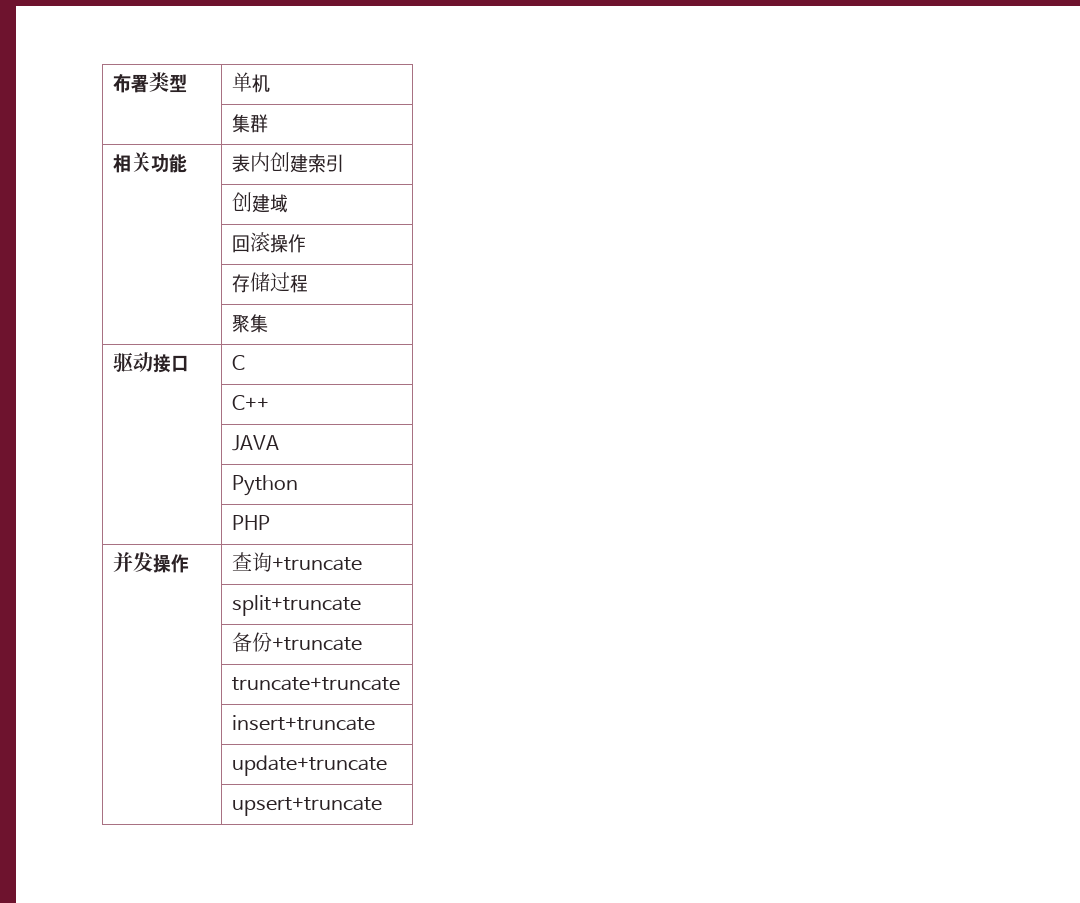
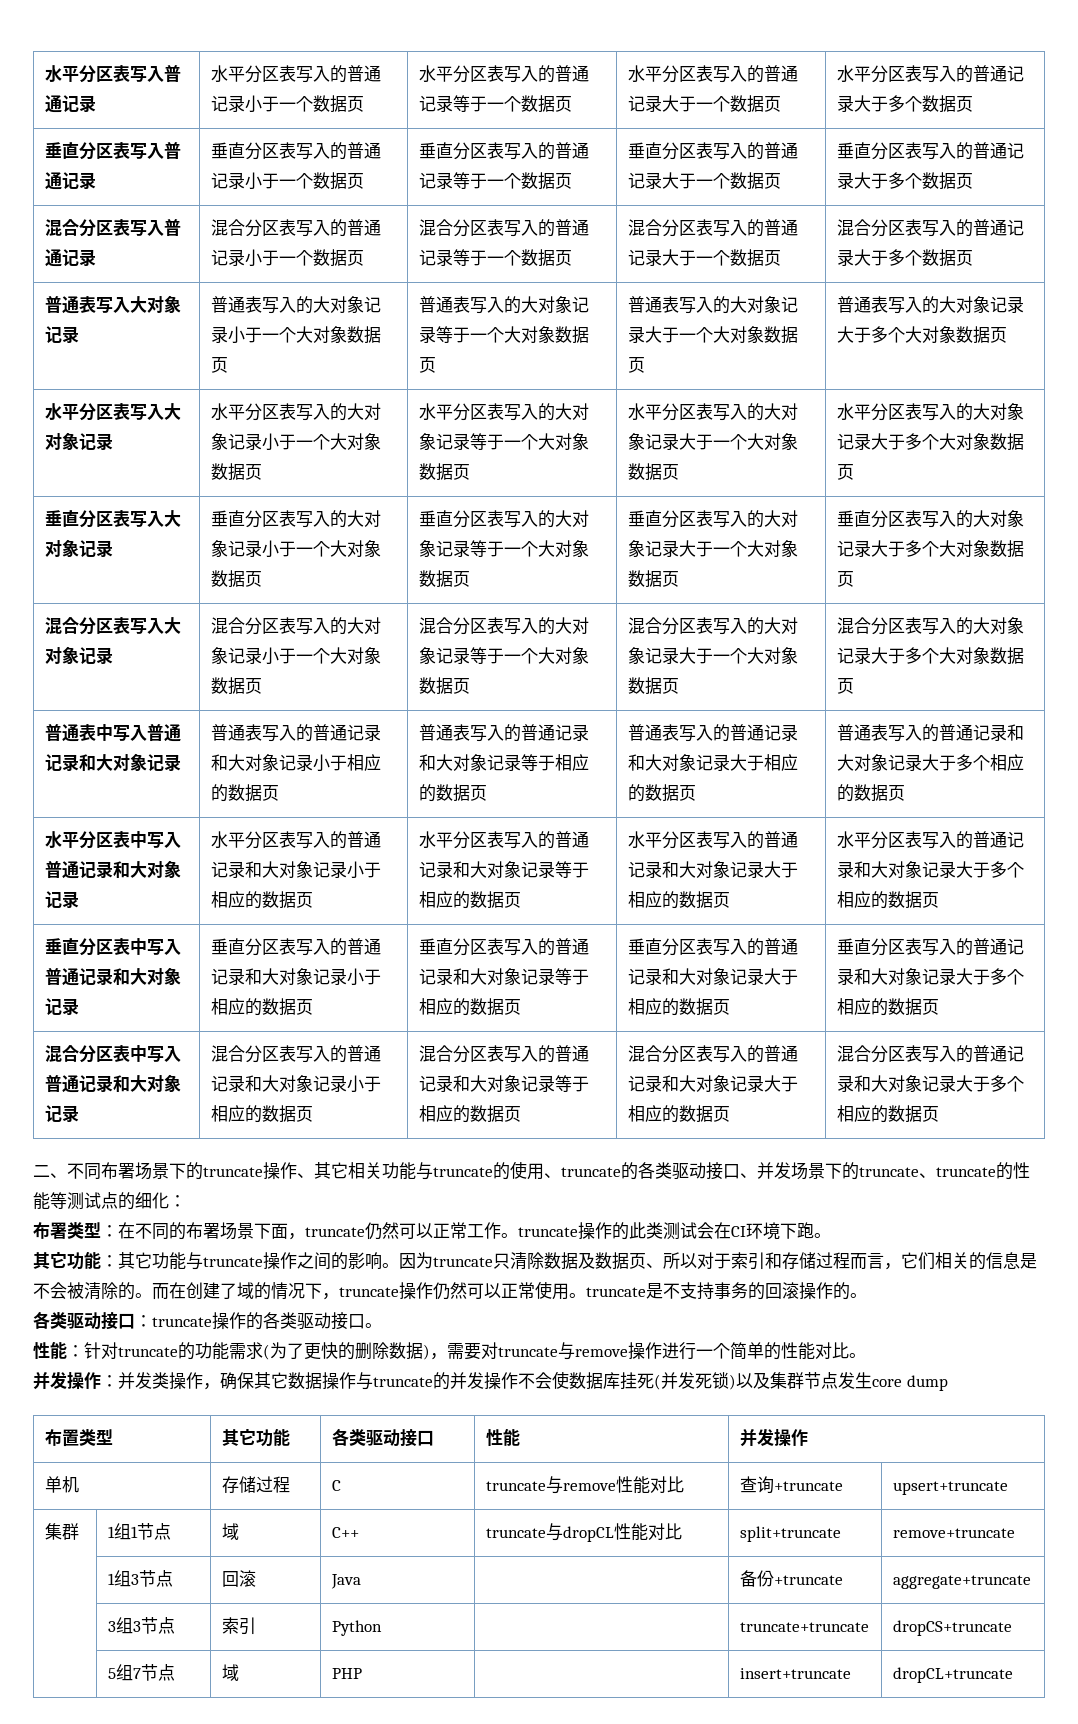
- 布署类型 | 单机
- | 集群
- 相关功能 | 表内创建索引
- | 创建域
- | 回滚操作
- | 存储过程
- | 聚集
- 驱动接口 | C
- | C++
- | JAVA
- | Python
- | PHP
- 并发操作 | 查询+truncate
- | split+truncate
- | 备份+truncate
- | truncate+truncate
- | insert+truncate
- | update+truncate
- | upsert+truncate
+ 水平分区表写入普通记录 | 水平分区表写入的普通记录小于一个数据页 | 水平分区表写入的普通记录等于一个数据页 | 水平分区表写入的普通记录大于一个数据页 | 水平分区表写入的普通记录大于多个数据页
+ 垂直分区表写入普通记录 | 垂直分区表写入的普通记录小于一个数据页 | 垂直分区表写入的普通记录等于一个数据页 | 垂直分区表写入的普通记录大于一个数据页 | 垂直分区表写入的普通记录大于多个数据页
+ 混合分区表写入普通记录 | 混合分区表写入的普通记录小于一个数据页 | 混合分区表写入的普通记录等于一个数据页 | 混合分区表写入的普通记录大于一个数据页 | 混合分区表写入的普通记录大于多个数据页
+ 普通表写入大对象记录 | 普通表写入的大对象记录小于一个大对象数据页 | 普通表写入的大对象记录等于一个大对象数据页 | 普通表写入的大对象记录大于一个大对象数据页 | 普通表写入的大对象记录大于多个大对象数据页
+ 水平分区表写入大对象记录 | 水平分区表写入的大对象记录小于一个大对象数据页 | 水平分区表写入的大对象记录等于一个大对象数据页 | 水平分区表写入的大对象记录大于一个大对象数据页 | 水平分区表写入的大对象记录大于多个大对象数据页
+ 垂直分区表写入大对象记录 | 垂直分区表写入的大对象记录小于一个大对象数据页 | 垂直分区表写入的大对象记录等于一个大对象数据页 | 垂直分区表写入的大对象记录大于一个大对象数据页 | 垂直分区表写入的大对象记录大于多个大对象数据页
+ 混合分区表写入大对象记录 | 混合分区表写入的大对象记录小于一个大对象数据页 | 混合分区表写入的大对象记录等于一个大对象数据页 | 混合分区表写入的大对象记录大于一个大对象数据页 | 混合分区表写入的大对象记录大于多个大对象数据页
+ 普通表中写入普通记录和大对象记录 | 普通表写入的普通记录和大对象记录小于相应的数据页 | 普通表写入的普通记录和大对象记录等于相应的数据页 | 普通表写入的普通记录和大对象记录大于相应的数据页 | 普通表写入的普通记录和大对象记录大于多个相应的数据页
+ 水平分区表中写入普通记录和大对象记录 | 水平分区表写入的普通记录和大对象记录小于相应的数据页 | 水平分区表写入的普通记录和大对象记录等于相应的数据页 | 水平分区表写入的普通记录和大对象记录大于相应的数据页 | 水平分区表写入的普通记录和大对象记录大于多个相应的数据页
+ 垂直分区表中写入普通记录和大对象记录 | 垂直分区表写入的普通记录和大对象记录小于相应的数据页 | 垂直分区表写入的普通记录和大对象记录等于相应的数据页 | 垂直分区表写入的普通记录和大对象记录大于相应的数据页 | 垂直分区表写入的普通记录和大对象记录大于多个相应的数据页
+ 混合分区表中写入普通记录和大对象记录 | 混合分区表写入的普通记录和大对象记录小于相应的数据页 | 混合分区表写入的普通记录和大对象记录等于相应的数据页 | 混合分区表写入的普通记录和大对象记录大于相应的数据页 | 混合分区表写入的普通记录和大对象记录大于多个相应的数据页
+ 二、不同布署场景下的truncate操作、其它相关功能与truncate的使用、truncate的各类驱动接口、并发场景下的truncate、truncate的性能等测试点的细化：
+ 布署类型：在不同的布署场景下面，truncate仍然可以正常工作。truncate操作的此类测试会在CI环境下跑。
+ 其它功能：其它功能与truncate操作之间的影响。因为truncate只清除数据及数据页、所以对于索引和存储过程而言，它们相关的信息是不会被清除的。而在创建了域的情况下，truncate操作仍然可以正常使用。truncate是不支持事务的回滚操作的。
+ 各类驱动接口：truncate操作的各类驱动接口。
+ 性能：针对truncate的功能需求(为了更快的删除数据)，需要对truncate与remove操作进行一个简单的性能对比。
+ 并发操作：并发类操作，确保其它数据操作与truncate的并发操作不会使数据库挂死(并发死锁)以及集群节点发生core dump
+ 布置类型 | 其它功能 | 各类驱动接口 | 性能 | 并发操作
+ 单机 | 存储过程 | C | truncate与remove性能对比 | 查询+truncate | upsert+truncate
+ 集群 | 1组1节点 | 域 | C++ | truncate与dropCL性能对比 | split+truncate | remove+truncate
+ | 1组3节点 | 回滚 | Java | | 备份+truncate | aggregate+truncate
+ | 3组3节点 | 索引 | Python | | truncate+truncate | dropCS+truncate
+ | 5组7节点 | 域 | PHP | | insert+truncate | dropCL+truncate

